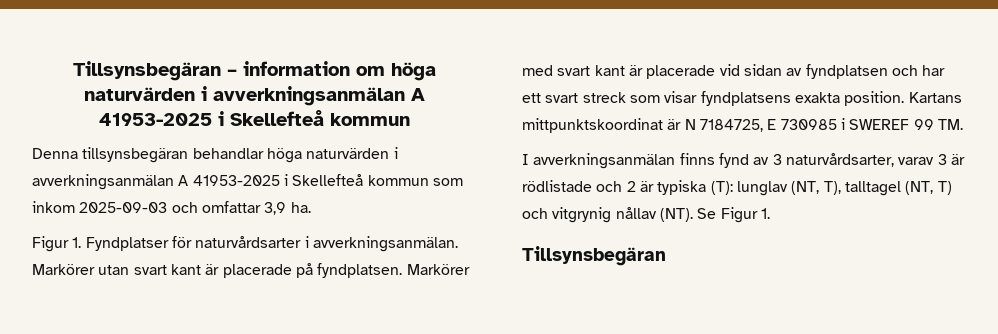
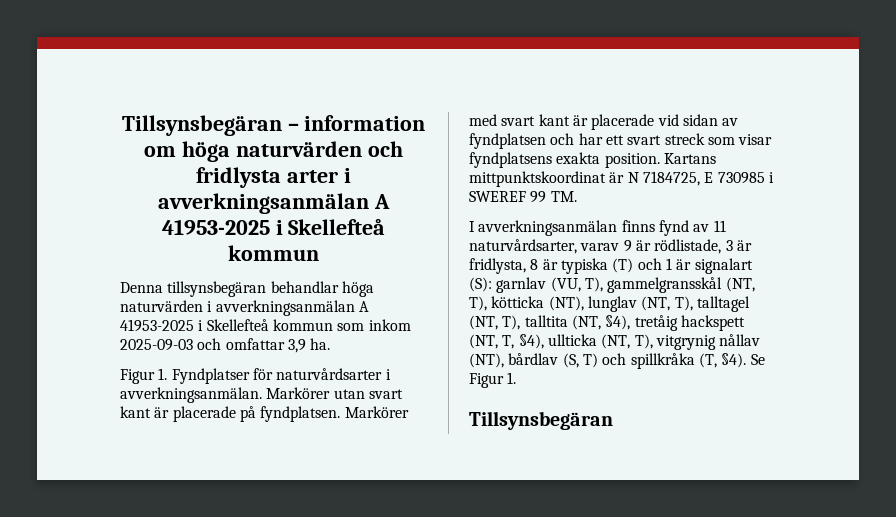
- Tillsynsbegäran – information om höga naturvärden i avverkningsanmälan A 41953-2025 i Skellefteå kommun
+ Tillsynsbegäran – information om höga naturvärden och fridlysta arter i avverkningsanmälan A 41953-2025 i Skellefteå kommun
- I avverkningsanmälan finns fynd av 3 naturvårdsarter, varav 3 är rödlistade och 2 är typiska (T): lunglav (NT, T), talltagel (NT, T) och vitgrynig nållav (NT). Se Figur 1.
+ I avverkningsanmälan finns fynd av 11 naturvårdsarter, varav 9 är rödlistade, 3 är fridlysta, 8 är typiska (T) och 1 är signalart (S): garnlav (VU, T), gammelgransskål (NT, T), kötticka (NT), lunglav (NT, T), talltagel (NT, T), talltita (NT, §4), tretåig hackspett (NT, T, §4), ullticka (NT, T), vitgrynig nållav (NT), bårdlav (S, T) och spillkråka (T, §4). Se Figur 1.

